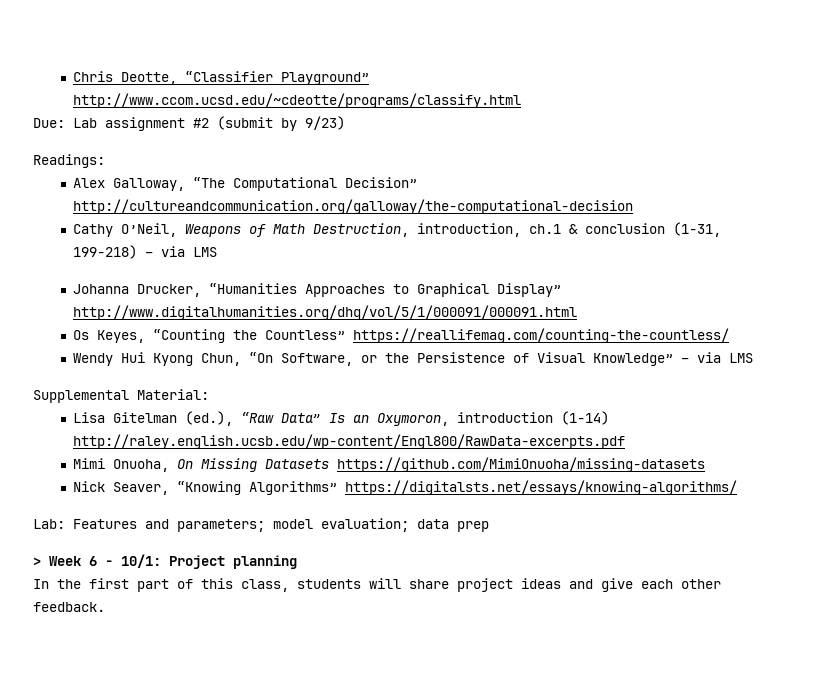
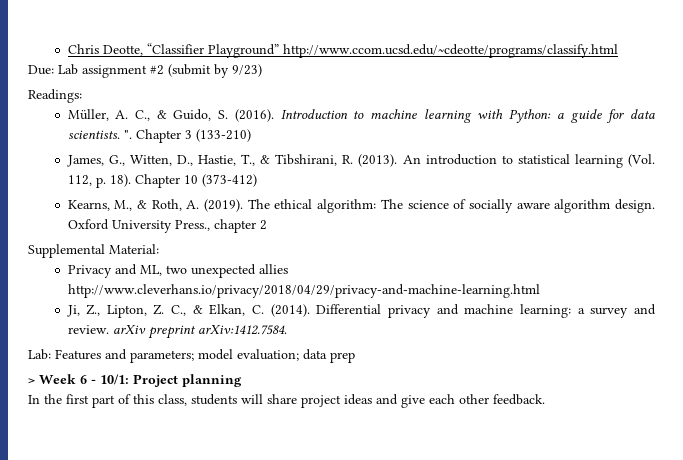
- Alex Galloway, “The Computational Decision” http://cultureandcommunication.org/galloway/the-computational-decision
- Cathy O’Neil, Weapons of Math Destruction, introduction, ch.1 & conclusion (1-31, 199-218) – via LMS
- Johanna Drucker, “Humanities Approaches to Graphical Display” http://www.digitalhumanities.org/dhq/vol/5/1/000091/000091.html
- Os Keyes, “Counting the Countless” https://reallifemag.com/counting-the-countless/
- Wendy Hui Kyong Chun, “On Software, or the Persistence of Visual Knowledge” – via LMS
+ Müller, A. C., & Guido, S. (2016). Introduction to machine learning with Python: a guide for data scientists. ". Chapter 3 (133-210)
+ James, G., Witten, D., Hastie, T., & Tibshirani, R. (2013). An introduction to statistical learning (Vol. 112, p. 18). Chapter 10 (373-412)
+ Kearns, M., & Roth, A. (2019). The ethical algorithm: The science of socially aware algorithm design. Oxford University Press., chapter 2
  Supplemental Material:
- Lisa Gitelman (ed.), “Raw Data” Is an Oxymoron, introduction (1-14) http://raley.english.ucsb.edu/wp-content/Engl800/RawData-excerpts.pdf
- Mimi Onuoha, On Missing Datasets https://github.com/MimiOnuoha/missing-datasets
- Nick Seaver, “Knowing Algorithms” https://digitalsts.net/essays/knowing-algorithms/
+ Privacy and ML, two unexpected allies http://www.cleverhans.io/privacy/2018/04/29/privacy-and-machine-learning.html
+ Ji, Z., Lipton, Z. C., & Elkan, C. (2014). Differential privacy and machine learning: a survey and review. arXiv preprint arXiv:1412.7584.

